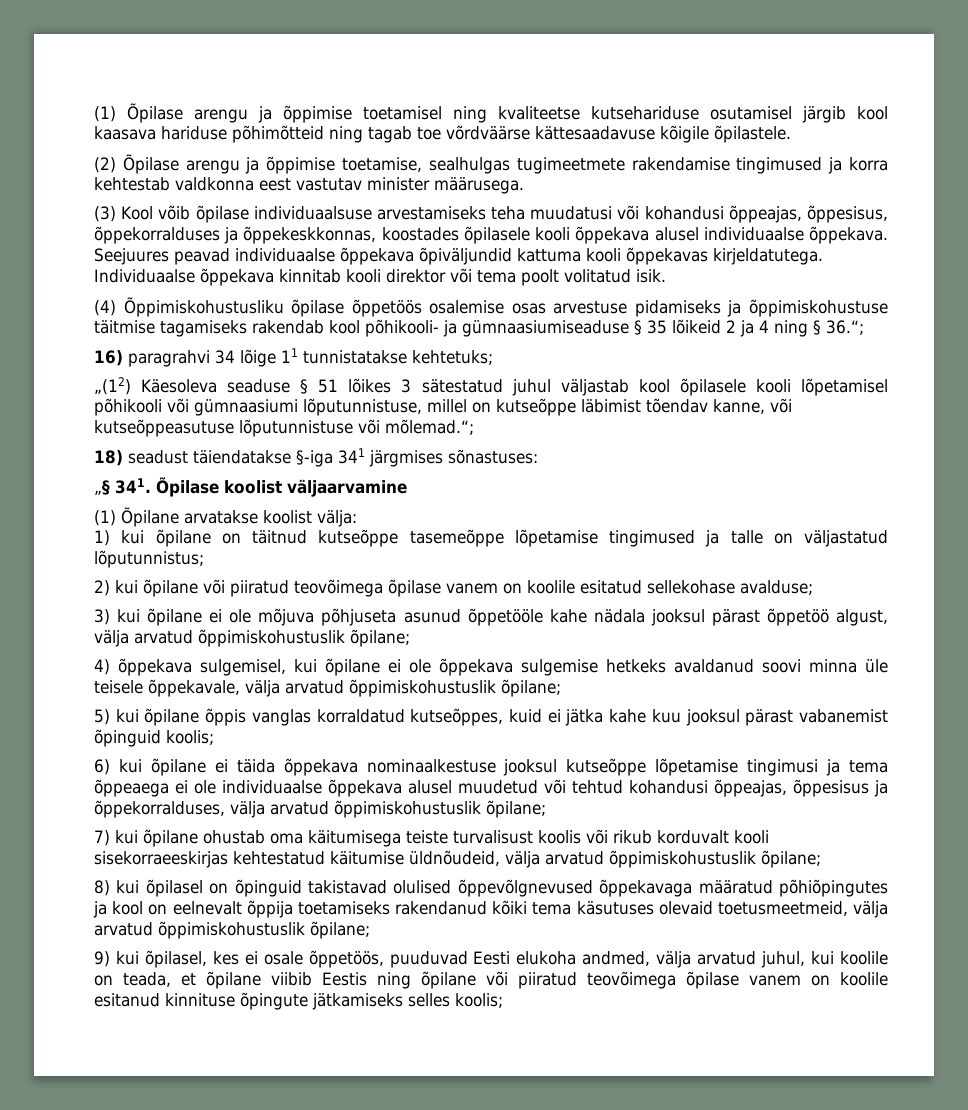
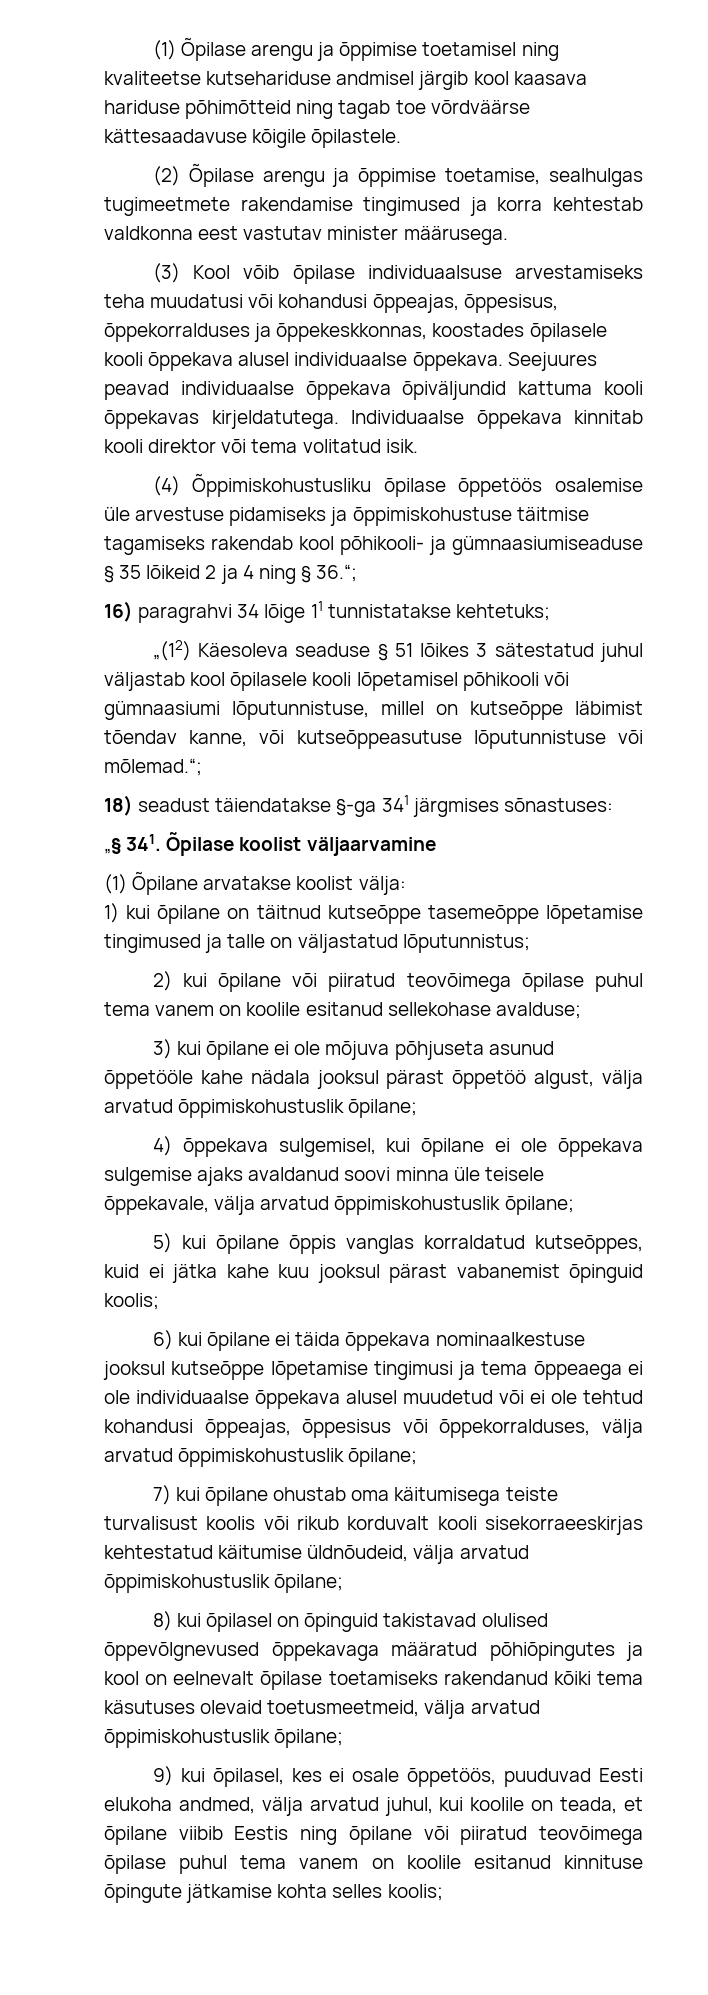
- (1) Õpilase arengu ja õppimise toetamisel ning kvaliteetse kutsehariduse osutamisel järgib kool kaasava hariduse põhimõtteid ning tagab toe võrdväärse kättesaadavuse kõigile õpilastele.
+ (1) Õpilase arengu ja õppimise toetamisel ning kvaliteetse kutsehariduse andmisel järgib kool kaasava hariduse põhimõtteid ning tagab toe võrdväärse kättesaadavuse kõigile õpilastele.
- Individuaalse õppekava kinnitab kooli direktor või tema poolt volitatud isik.
+ Individuaalse õppekava kinnitab kooli direktor või tema volitatud isik.
- (4) Õppimiskohustusliku õpilase õppetöös osalemise osas arvestuse pidamiseks ja õppimiskohustuse täitmise tagamiseks rakendab kool põhikooli- ja gümnaasiumiseaduse § 35 lõikeid 2 ja 4 ning § 36.“;
+ (4) Õppimiskohustusliku õpilase õppetöös osalemise üle arvestuse pidamiseks ja õppimiskohustuse täitmise tagamiseks rakendab kool põhikooli- ja gümnaasiumiseaduse § 35 lõikeid 2 ja 4 ning § 36.“;
- 18) seadust täiendatakse §-iga 341 järgmises sõnastuses:
+ 18) seadust täiendatakse §-ga 341 järgmises sõnastuses:
- 2) kui õpilane või piiratud teovõimega õpilase vanem on koolile esitatud sellekohase avalduse;
+ 2) kui õpilane või piiratud teovõimega õpilase puhul tema vanem on koolile esitanud sellekohase avalduse;
- 4) õppekava sulgemisel, kui õpilane ei ole õppekava sulgemise hetkeks avaldanud soovi minna üle teisele õppekavale, välja arvatud õppimiskohustuslik õpilane;
+ 4) õppekava sulgemisel, kui õpilane ei ole õppekava sulgemise ajaks avaldanud soovi minna üle teisele õppekavale, välja arvatud õppimiskohustuslik õpilane;
- 6) kui õpilane ei täida õppekava nominaalkestuse jooksul kutseõppe lõpetamise tingimusi ja tema õppeaega ei ole individuaalse õppekava alusel muudetud või tehtud kohandusi õppeajas, õppesisus ja õppekorralduses, välja arvatud õppimiskohustuslik õpilane;
+ 6) kui õpilane ei täida õppekava nominaalkestuse jooksul kutseõppe lõpetamise tingimusi ja tema õppeaega ei ole individuaalse õppekava alusel muudetud või ei ole tehtud kohandusi õppeajas, õppesisus või õppekorralduses, välja arvatud õppimiskohustuslik õpilane;
- 8) kui õpilasel on õpinguid takistavad olulised õppevõlgnevused õppekavaga määratud põhiõpingutes ja kool on eelnevalt õppija toetamiseks rakendanud kõiki tema käsutuses olevaid toetusmeetmeid, välja arvatud õppimiskohustuslik õpilane;
+ 8) kui õpilasel on õpinguid takistavad olulised õppevõlgnevused õppekavaga määratud põhiõpingutes ja kool on eelnevalt õpilase toetamiseks rakendanud kõiki tema käsutuses olevaid toetusmeetmeid, välja arvatud õppimiskohustuslik õpilane;
- 9) kui õpilasel, kes ei osale õppetöös, puuduvad Eesti elukoha andmed, välja arvatud juhul, kui koolile on teada, et õpilane viibib Eestis ning õpilane või piiratud teovõimega õpilase vanem on koolile esitanud kinnituse õpingute jätkamiseks selles koolis;
+ 9) kui õpilasel, kes ei osale õppetöös, puuduvad Eesti elukoha andmed, välja arvatud juhul, kui koolile on teada, et õpilane viibib Eestis ning õpilane või piiratud teovõimega õpilase puhul tema vanem on koolile esitanud kinnituse õpingute jätkamise kohta selles koolis;

